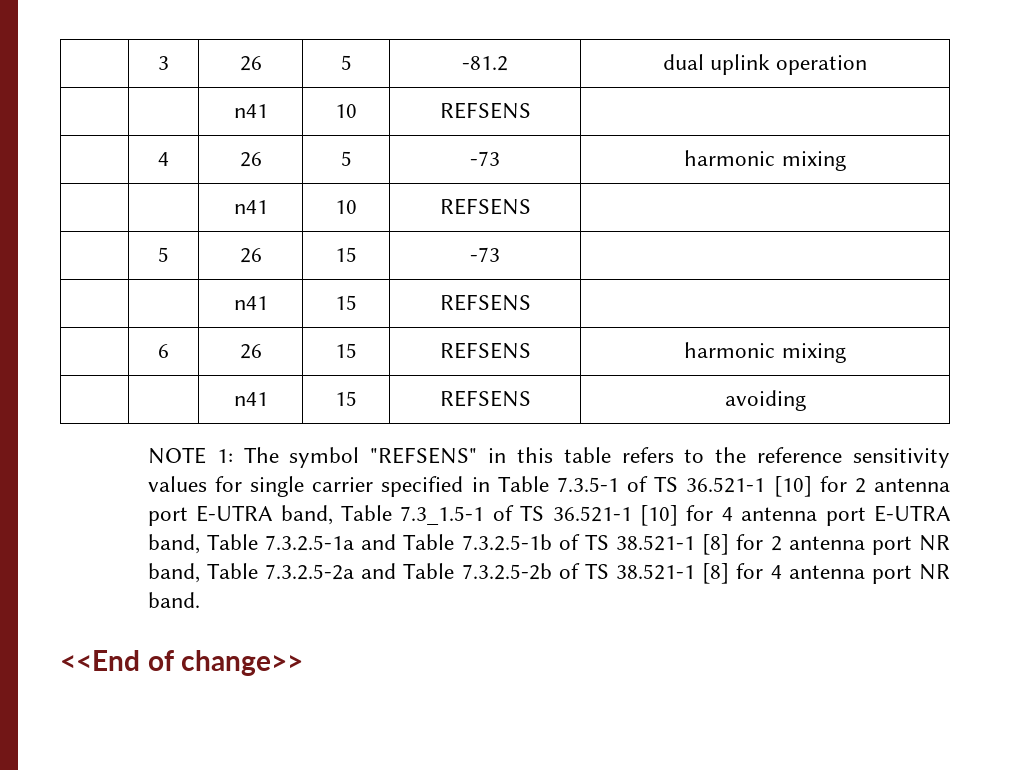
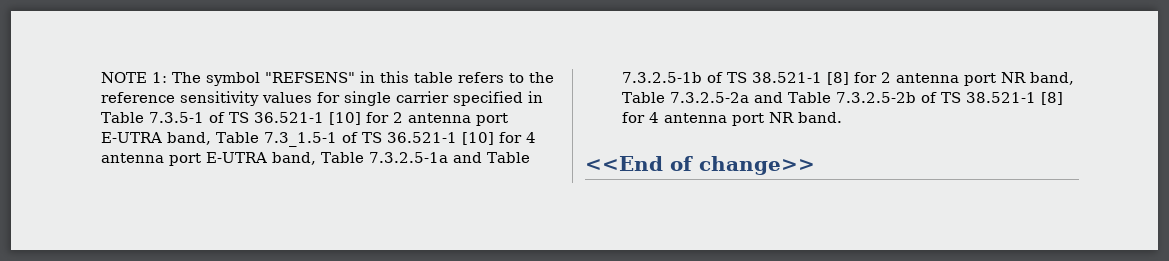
- | 3 | 26 | 5 | -81.2 | dual uplink operation
- | | n41 | 10 | REFSENS |
- | 4 | 26 | 5 | -73 | harmonic mixing
- | | n41 | 10 | REFSENS |
- | 5 | 26 | 15 | -73 |
- | | n41 | 15 | REFSENS |
- | 6 | 26 | 15 | REFSENS | harmonic mixing
- | | n41 | 15 | REFSENS | avoiding

